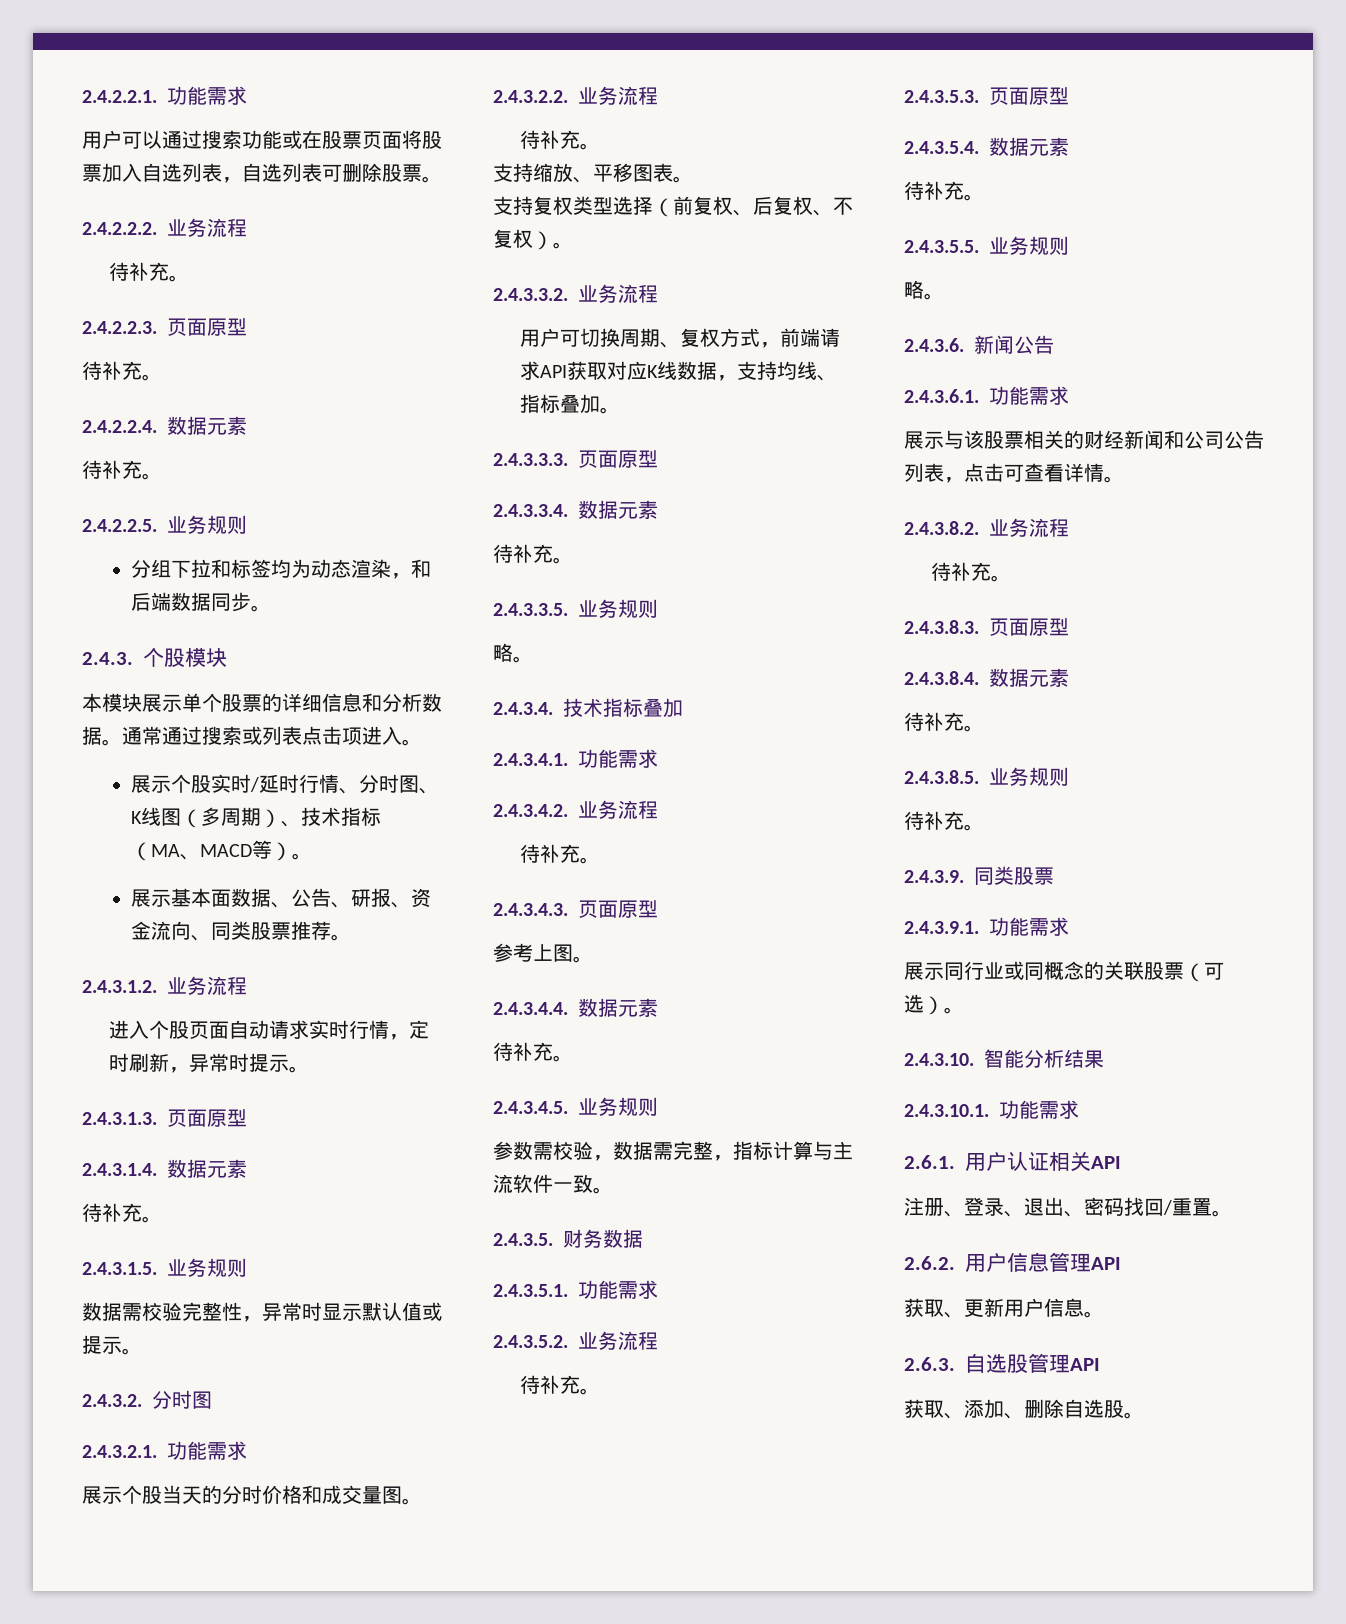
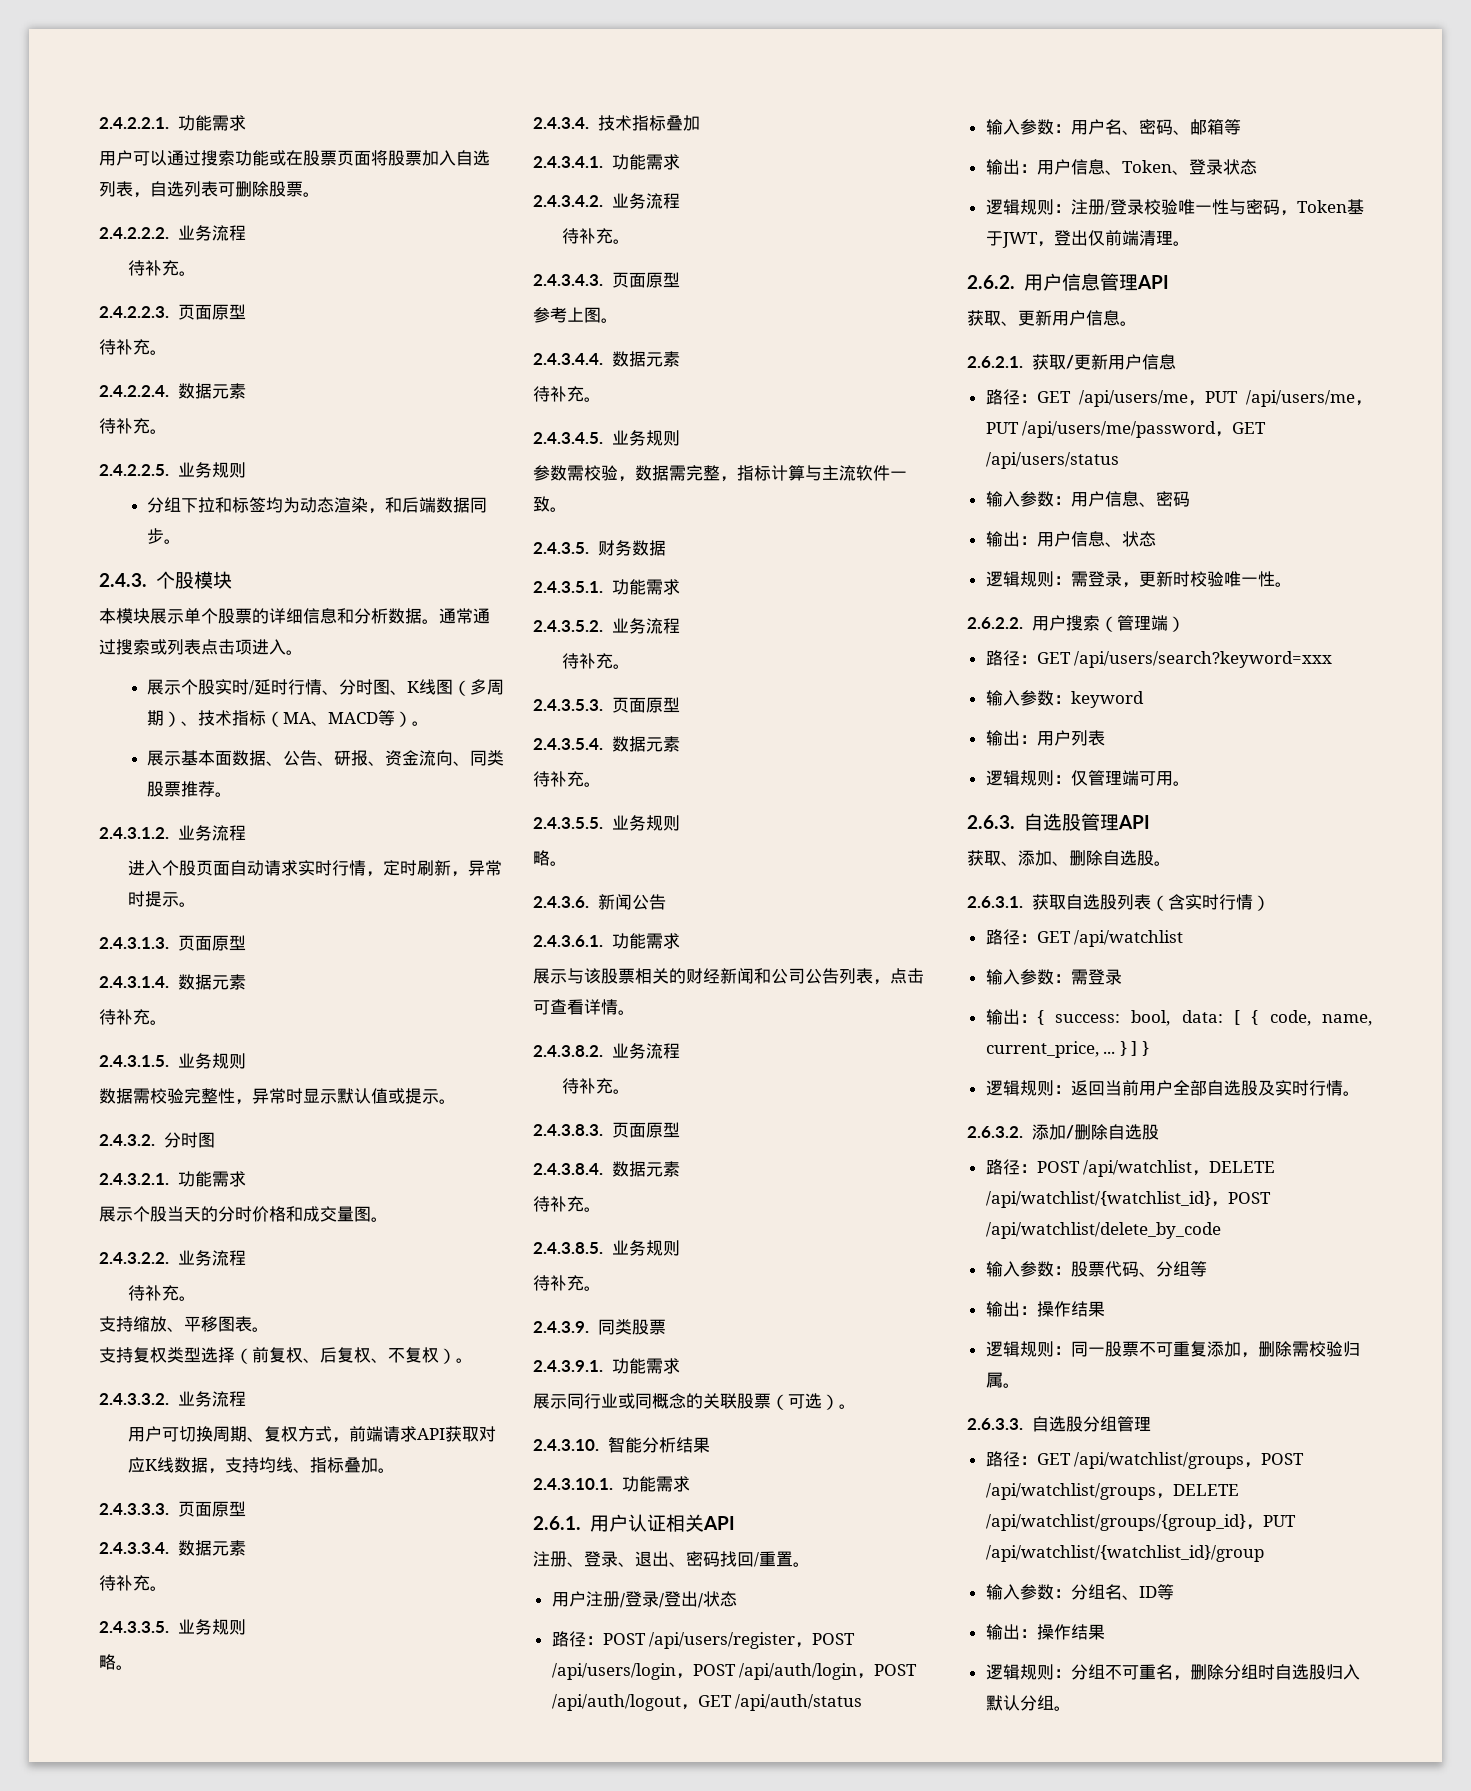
+ 用户注册/登录/登出/状态
+ 路径：POST /api/users/register，POST /api/users/login，POST /api/auth/login，POST /api/auth/logout，GET /api/auth/status
+ 输入参数：用户名、密码、邮箱等
+ 输出：用户信息、Token、登录状态
+ 逻辑规则：注册/登录校验唯一性与密码，Token基于JWT，登出仅前端清理。
+ 2.6.2.1.获取/更新用户信息
+ 路径：GET /api/users/me，PUT /api/users/me，PUT /api/users/me/password，GET /api/users/status
+ 输入参数：用户信息、密码
+ 输出：用户信息、状态
+ 逻辑规则：需登录，更新时校验唯一性。
+ 2.6.2.2.用户搜索（管理端）
+ 路径：GET /api/users/search?keyword=xxx
+ 输入参数：keyword
+ 输出：用户列表
+ 逻辑规则：仅管理端可用。
+ 2.6.3.1.获取自选股列表（含实时行情）
+ 路径：GET /api/watchlist
+ 输入参数：需登录
+ 输出：{ success: bool, data: [ { code, name, current_price, ... } ] }
+ 逻辑规则：返回当前用户全部自选股及实时行情。
+ 2.6.3.2.添加/删除自选股
+ 路径：POST /api/watchlist，DELETE /api/watchlist/{watchlist_id}，POST /api/watchlist/delete_by_code
+ 输入参数：股票代码、分组等
+ 输出：操作结果
+ 逻辑规则：同一股票不可重复添加，删除需校验归属。
+ 2.6.3.3.自选股分组管理
+ 路径：GET /api/watchlist/groups，POST /api/watchlist/groups，DELETE /api/watchlist/groups/{group_id}，PUT /api/watchlist/{watchlist_id}/group
+ 输入参数：分组名、ID等
+ 输出：操作结果
+ 逻辑规则：分组不可重名，删除分组时自选股归入默认分组。

